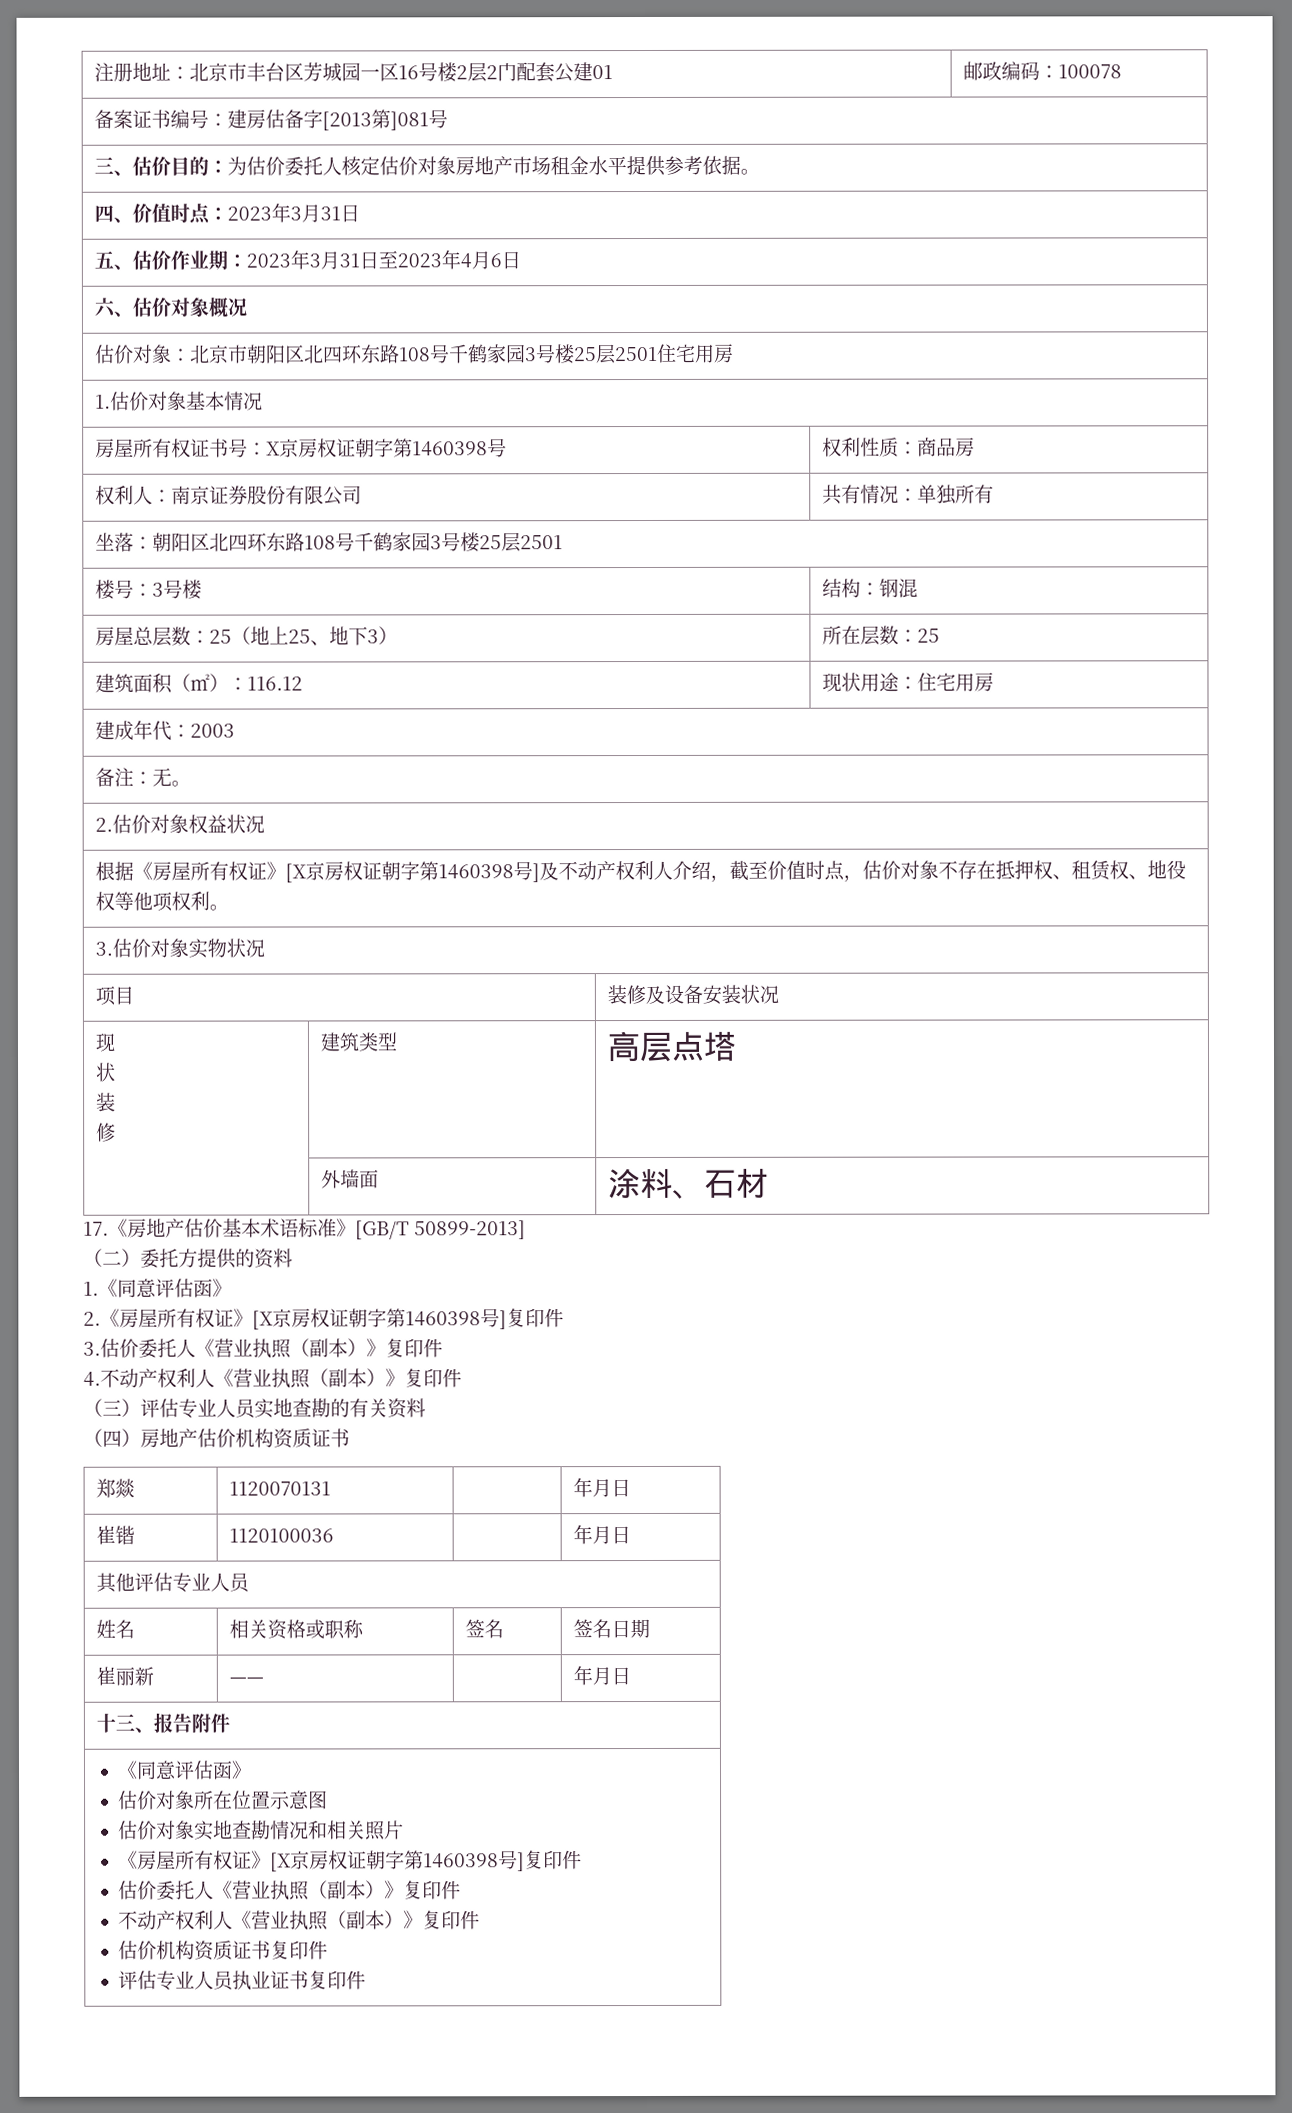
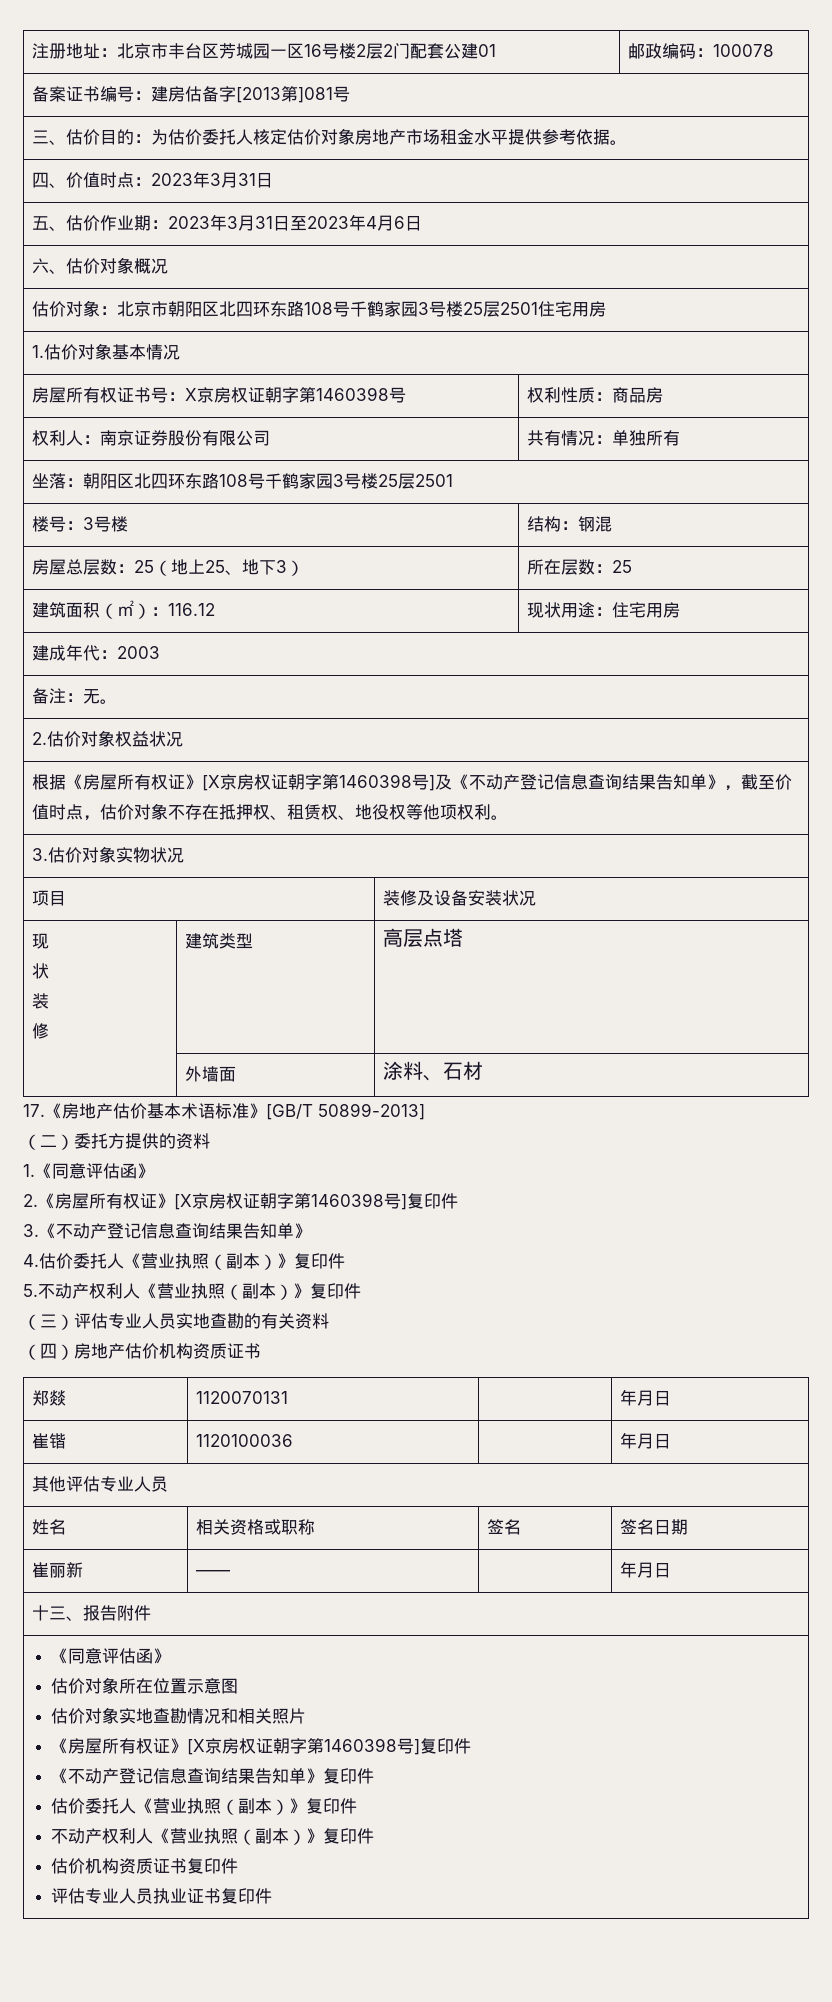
- 根据《房屋所有权证》[X京房权证朝字第1460398号]及不动产权利人介绍，截至价值时点，估价对象不存在抵押权、租赁权、地役权等他项权利。
+ 根据《房屋所有权证》[X京房权证朝字第1460398号]及《不动产登记信息查询结果告知单》，截至价值时点，估价对象不存在抵押权、租赁权、地役权等他项权利。
- 3.估价委托人《营业执照（副本）》复印件
- 4.不动产权利人《营业执照（副本）》复印件
+ 3.《不动产登记信息查询结果告知单》
+ 4.估价委托人《营业执照（副本）》复印件
+ 5.不动产权利人《营业执照（副本）》复印件
+ 《不动产登记信息查询结果告知单》复印件

